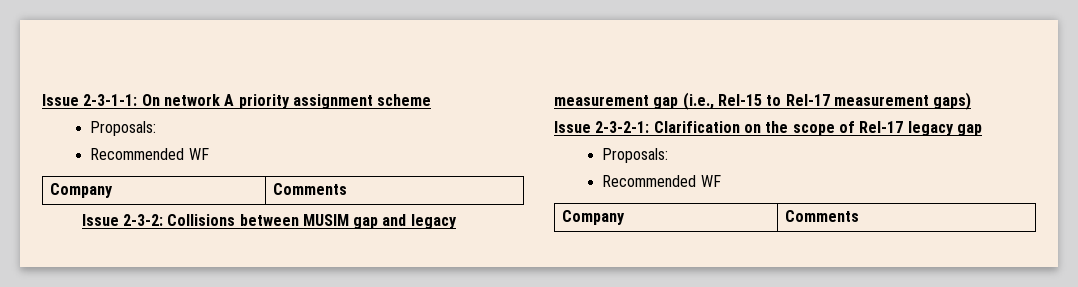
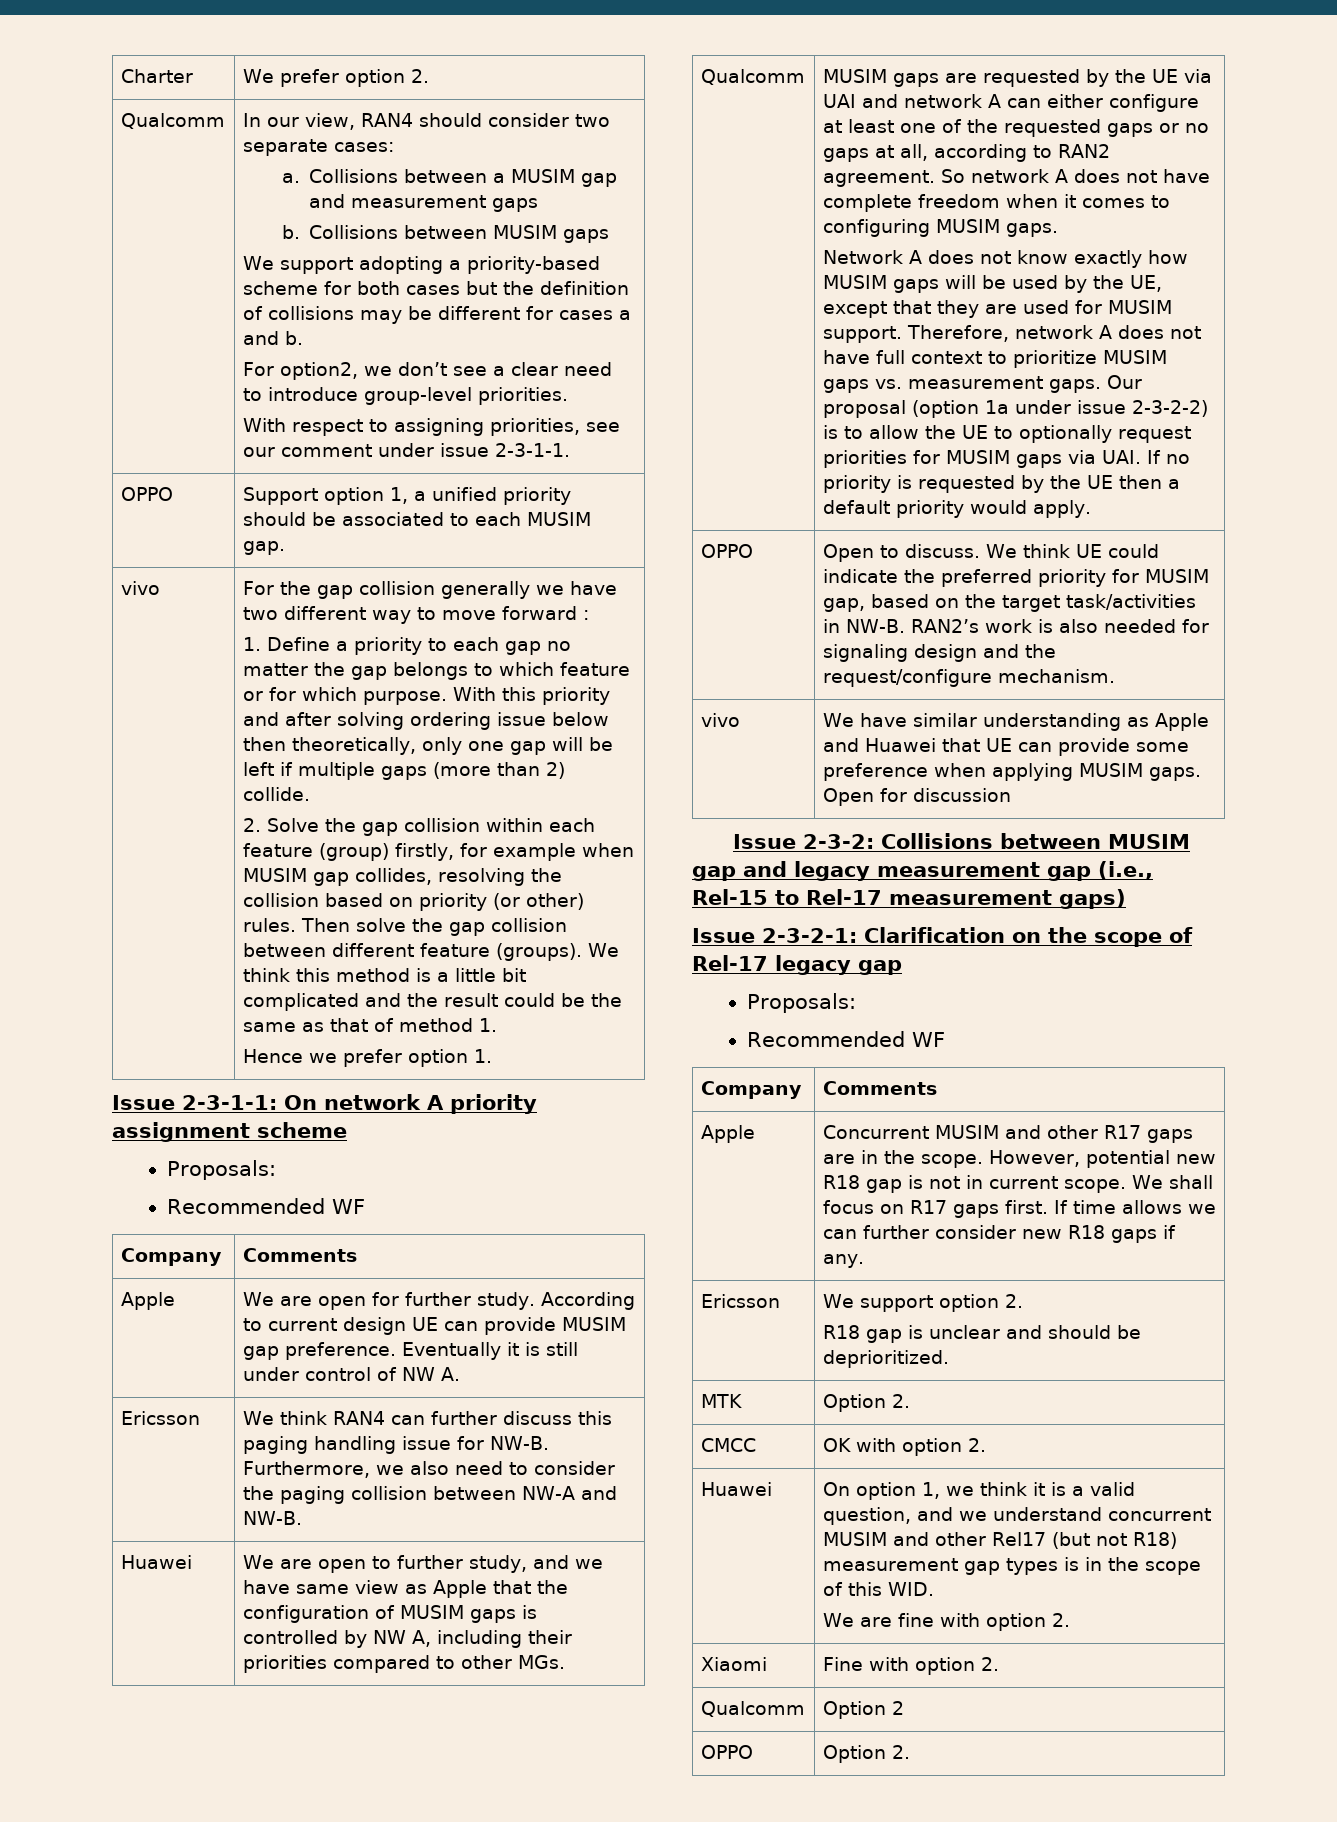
+ Charter | We prefer option 2.
+ Qualcomm | In our view, RAN4 should consider two separate cases:
+ a. Collisions between a MUSIM gap and measurement gaps
+ b. Collisions between MUSIM gaps
+ We support adopting a priority-based scheme for both cases but the definition of collisions may be different for cases a and b.
+ For option2, we don’t see a clear need to introduce group-level priorities.
+ With respect to assigning priorities, see our comment under issue 2-3-1-1.
+ OPPO | Support option 1, a unified priority should be associated to each MUSIM gap.
+ vivo | For the gap collision generally we have two different way to move forward :
+ 1. Define a priority to each gap no matter the gap belongs to which feature or for which purpose. With this priority and after solving ordering issue below then theoretically, only one gap will be left if multiple gaps (more than 2) collide.
+ 2. Solve the gap collision within each feature (group) firstly, for example when MUSIM gap collides, resolving the collision based on priority (or other) rules. Then solve the gap collision between different feature (groups). We think this method is a little bit complicated and the result could be the same as that of method 1.
+ Hence we prefer option 1.
+ Apple | We are open for further study. According to current design UE can provide MUSIM gap preference. Eventually it is still under control of NW A.
+ Ericsson | We think RAN4 can further discuss this paging handling issue for NW-B. Furthermore, we also need to consider the paging collision between NW-A and NW-B.
+ Huawei | We are open to further study, and we have same view as Apple that the configuration of MUSIM gaps is controlled by NW A, including their priorities compared to other MGs.
+ Qualcomm | MUSIM gaps are requested by the UE via UAI and network A can either configure at least one of the requested gaps or no gaps at all, according to RAN2 agreement. So network A does not have complete freedom when it comes to configuring MUSIM gaps.
+ Network A does not know exactly how MUSIM gaps will be used by the UE, except that they are used for MUSIM support. Therefore, network A does not have full context to prioritize MUSIM gaps vs. measurement gaps. Our proposal (option 1a under issue 2-3-2-2) is to allow the UE to optionally request priorities for MUSIM gaps via UAI. If no priority is requested by the UE then a default priority would apply.
+ OPPO | Open to discuss. We think UE could indicate the preferred priority for MUSIM gap, based on the target task/activities in NW-B. RAN2’s work is also needed for signaling design and the request/configure mechanism.
+ vivo | We have similar understanding as Apple and Huawei that UE can provide some preference when applying MUSIM gaps. Open for discussion
+ Apple | Concurrent MUSIM and other R17 gaps are in the scope. However, potential new R18 gap is not in current scope. We shall focus on R17 gaps first. If time allows we can further consider new R18 gaps if any.
+ Ericsson | We support option 2.
+ R18 gap is unclear and should be deprioritized.
+ MTK | Option 2.
+ CMCC | OK with option 2.
+ Huawei | On option 1, we think it is a valid question, and we understand concurrent MUSIM and other Rel17 (but not R18) measurement gap types is in the scope of this WID.
+ We are fine with option 2.
+ Xiaomi | Fine with option 2.
+ Qualcomm | Option 2
+ OPPO | Option 2.

